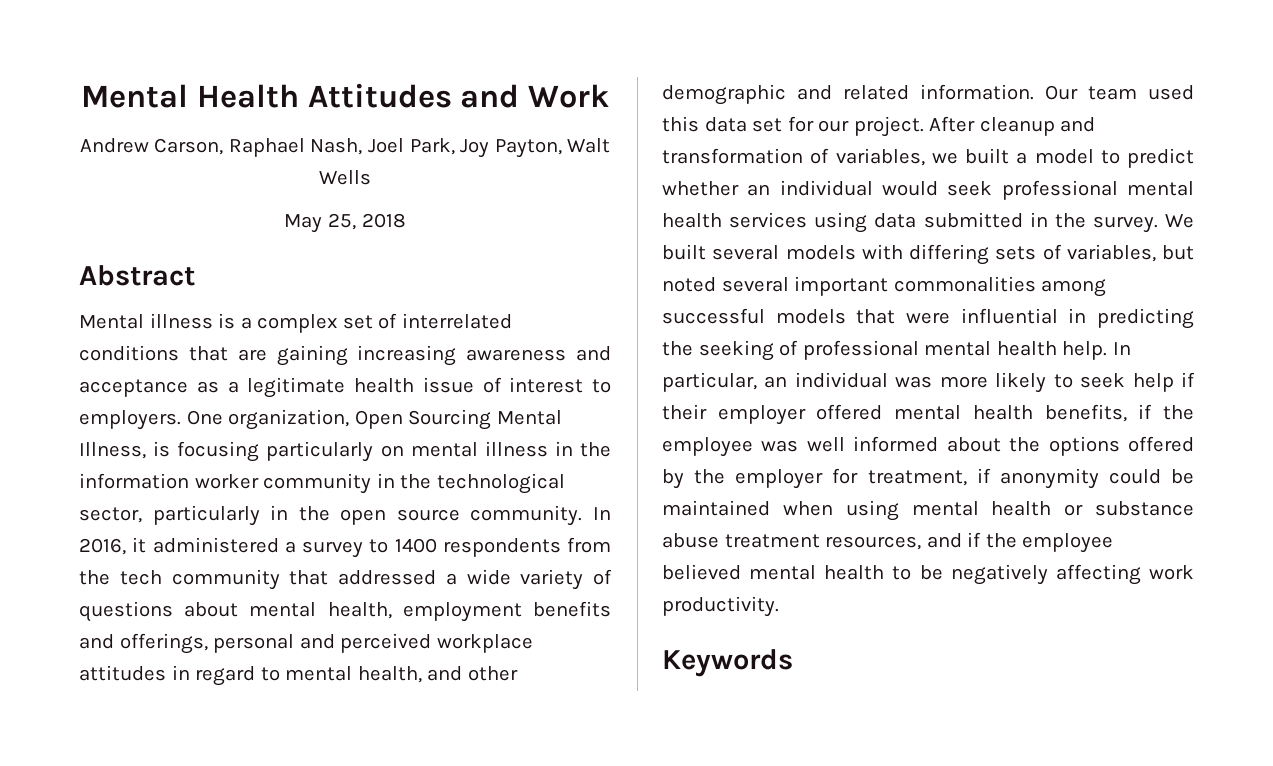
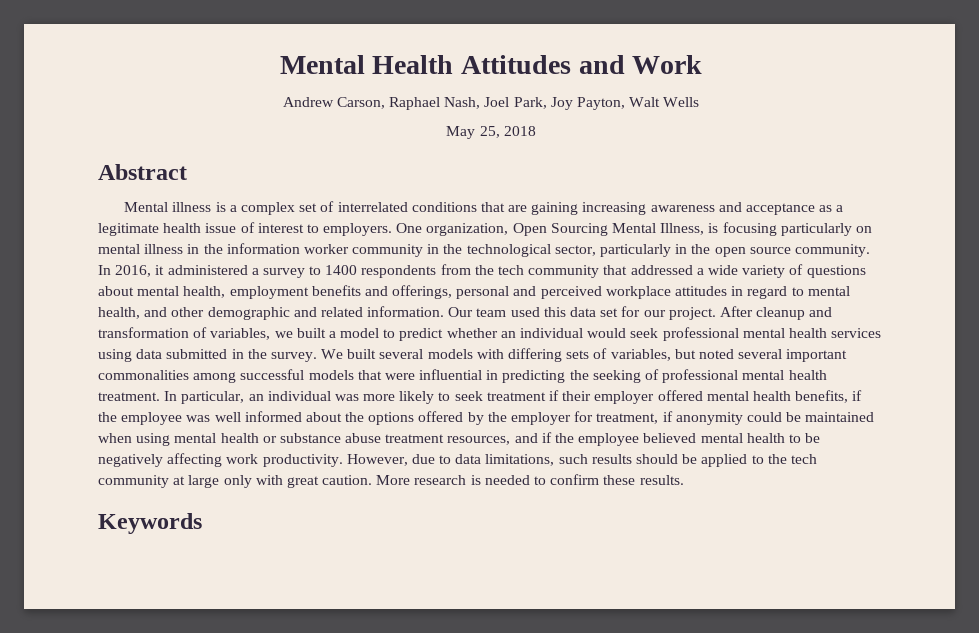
- We built several models with differing sets of variables, but noted several important commonalities among successful models that were influential in predicting the seeking of professional mental health help.
+ We built several models with differing sets of variables, but noted several important commonalities among successful models that were influential in predicting the seeking of professional mental health treatment.
- In particular, an individual was more likely to seek help if their employer offered mental health benefits, if the employee was well informed about the options offered by the employer for treatment, if anonymity could be maintained when using mental health or substance abuse treatment resources, and if the employee believed mental health to be negatively affecting work productivity.
+ In particular, an individual was more likely to seek treatment if their employer offered mental health benefits, if the employee was well informed about the options offered by the employer for treatment, if anonymity could be maintained when using mental health or substance abuse treatment resources, and if the employee believed mental health to be negatively affecting work productivity. However, due to data limitations, such results should be applied to the tech community at large only with great caution. More research is needed to confirm these results.

